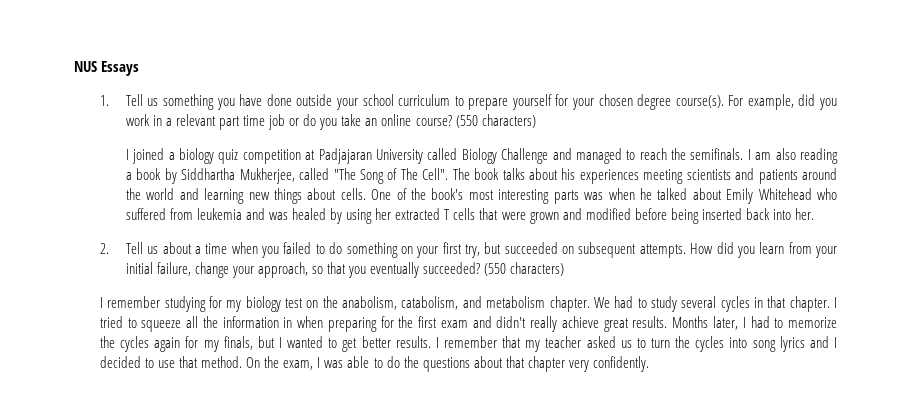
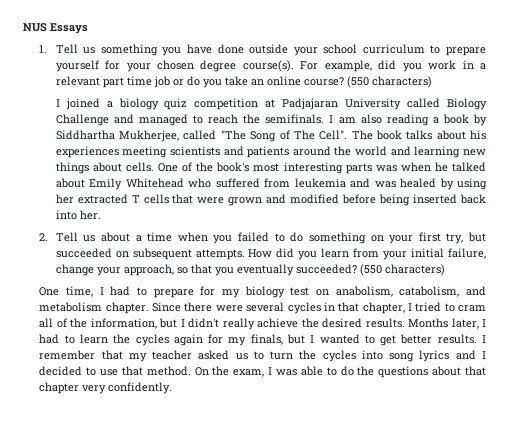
- I remember studying for my biology test on the anabolism, catabolism, and metabolism chapter.
+ One time, I had to prepare for my biology test on anabolism, catabolism, and metabolism chapter.
- We had to study several cycles in that chapter. I tried to squeeze all the information in when preparing for the first exam and didn't really achieve great results.
+ Since there were several cycles in that chapter, I tried to cram all of the information, but I didn't really achieve the desired results.
- Months later, I had to memorize the cycles again for my finals, but I wanted to get better results.
+ Months later, I had to learn the cycles again for my finals, but I wanted to get better results.

